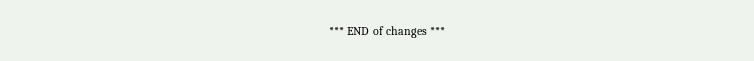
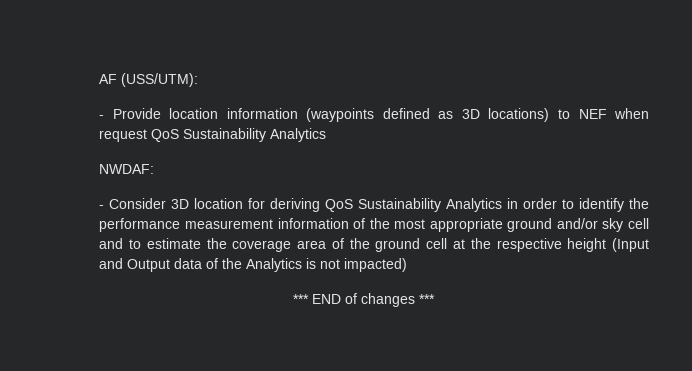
+ AF (USS/UTM):
+ - Provide location information (waypoints defined as 3D locations) to NEF when request QoS Sustainability Analytics
+ NWDAF:
+ - Consider 3D location for deriving QoS Sustainability Analytics in order to identify the performance measurement information of the most appropriate ground and/or sky cell and to estimate the coverage area of the ground cell at the respective height (Input and Output data of the Analytics is not impacted)

